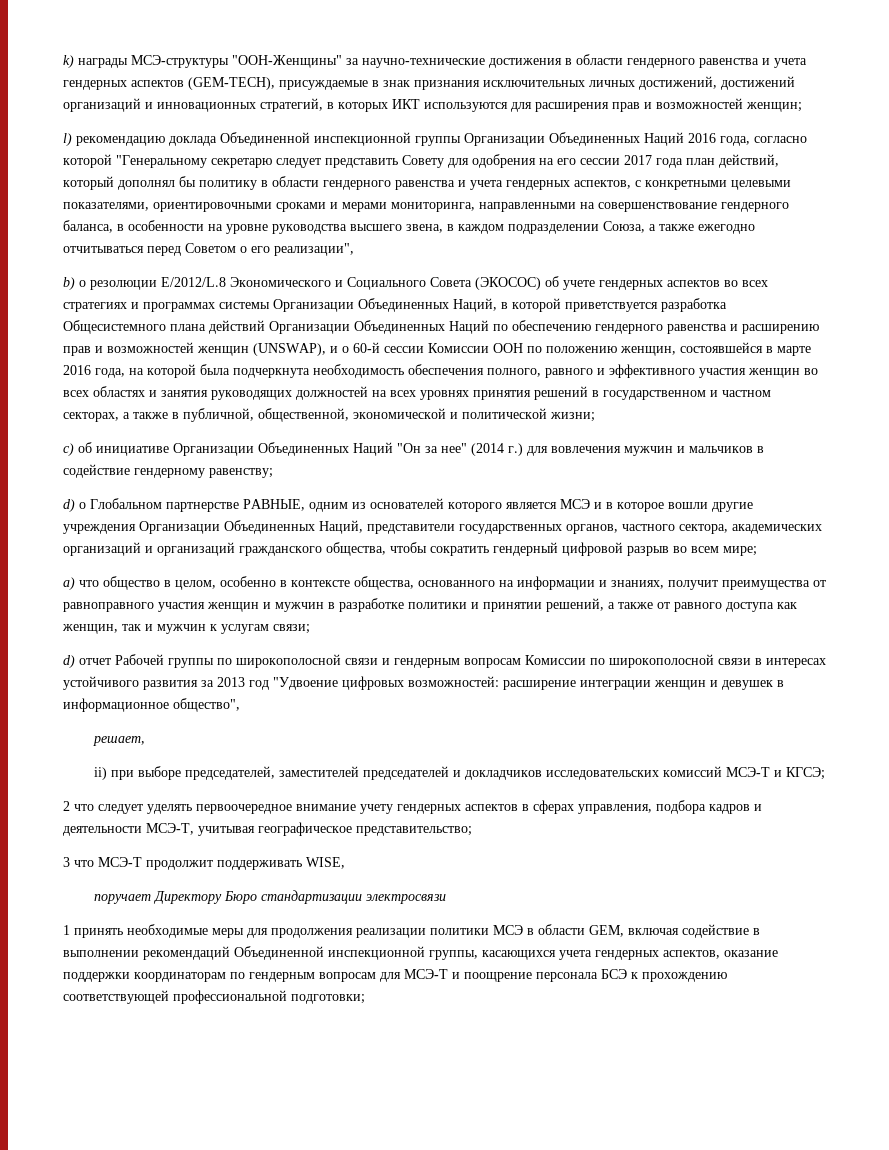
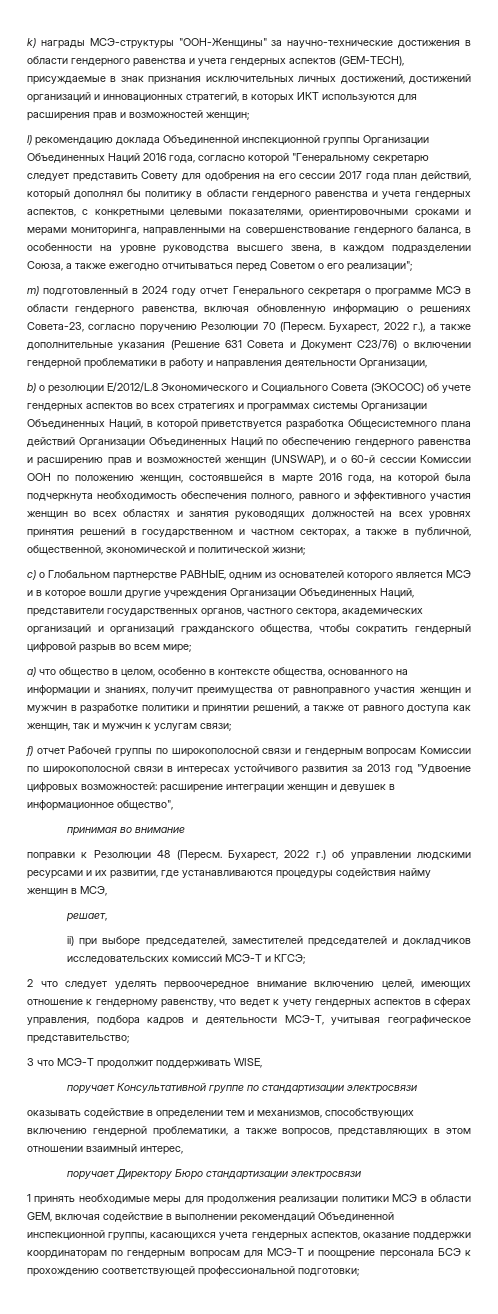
- l) рекомендацию доклада Объединенной инспекционной группы Организации Объединенных Наций 2016 года, согласно которой "Генеральному секретарю следует представить Совету для одобрения на его сессии 2017 года план действий, который дополнял бы политику в области гендерного равенства и учета гендерных аспектов, с конкретными целевыми показателями, ориентировочными сроками и мерами мониторинга, направленными на совершенствование гендерного баланса, в особенности на уровне руководства высшего звена, в каждом подразделении Союза, а также ежегодно отчитываться перед Советом о его реализации",
+ l) рекомендацию доклада Объединенной инспекционной группы Организации Объединенных Наций 2016 года, согласно которой "Генеральному секретарю следует представить Совету для одобрения на его сессии 2017 года план действий, который дополнял бы политику в области гендерного равенства и учета гендерных аспектов, с конкретными целевыми показателями, ориентировочными сроками и мерами мониторинга, направленными на совершенствование гендерного баланса, в особенности на уровне руководства высшего звена, в каждом подразделении Союза, а также ежегодно отчитываться перед Советом о его реализации";
+ m) подготовленный в 2024 году отчет Генерального секретаря о программе МСЭ в области гендерного равенства, включая обновленную информацию о решениях Совета-23, согласно поручению Резолюции 70 (Пересм. Бухарест, 2022 г.), а также дополнительные указания (Решение 631 Совета и Документ C23/76) о включении гендерной проблематики в работу и направления деятельности Организации,
- c) об инициативе Организации Объединенных Наций "Он за нее" (2014 г.) для вовлечения мужчин и мальчиков в содействие гендерному равенству;
- d) о Глобальном партнерстве РАВНЫЕ, одним из основателей которого является МСЭ и в которое вошли другие учреждения Организации Объединенных Наций, представители государственных органов, частного сектора, академических организаций и организаций гражданского общества, чтобы сократить гендерный цифровой разрыв во всем мире;
+ c) о Глобальном партнерстве РАВНЫЕ, одним из основателей которого является МСЭ и в которое вошли другие учреждения Организации Объединенных Наций, представители государственных органов, частного сектора, академических организаций и организаций гражданского общества, чтобы сократить гендерный цифровой разрыв во всем мире;
- d) отчет Рабочей группы по широкополосной связи и гендерным вопросам Комиссии по широкополосной связи в интересах устойчивого развития за 2013 год "Удвоение цифровых возможностей: расширение интеграции женщин и девушек в информационное общество",
+ f) отчет Рабочей группы по широкополосной связи и гендерным вопросам Комиссии по широкополосной связи в интересах устойчивого развития за 2013 год "Удвоение цифровых возможностей: расширение интеграции женщин и девушек в информационное общество",
+ принимая во внимание
+ поправки к Резолюции 48 (Пересм. Бухарест, 2022 г.) об управлении людскими ресурсами и их развитии, где устанавливаются процедуры содействия найму женщин в МСЭ,
- 2 что следует уделять первоочередное внимание учету гендерных аспектов в сферах управления, подбора кадров и деятельности МСЭ-T, учитывая географическое представительство;
+ 2 что следует уделять первоочередное внимание включению целей, имеющих отношение к гендерному равенству, что ведет к учету гендерных аспектов в сферах управления, подбора кадров и деятельности МСЭ-T, учитывая географическое представительство;
+ поручает Консультативной группе по стандартизации электросвязи
+ оказывать содействие в определении тем и механизмов, способствующих включению гендерной проблематики, а также вопросов, представляющих в этом отношении взаимный интерес,

